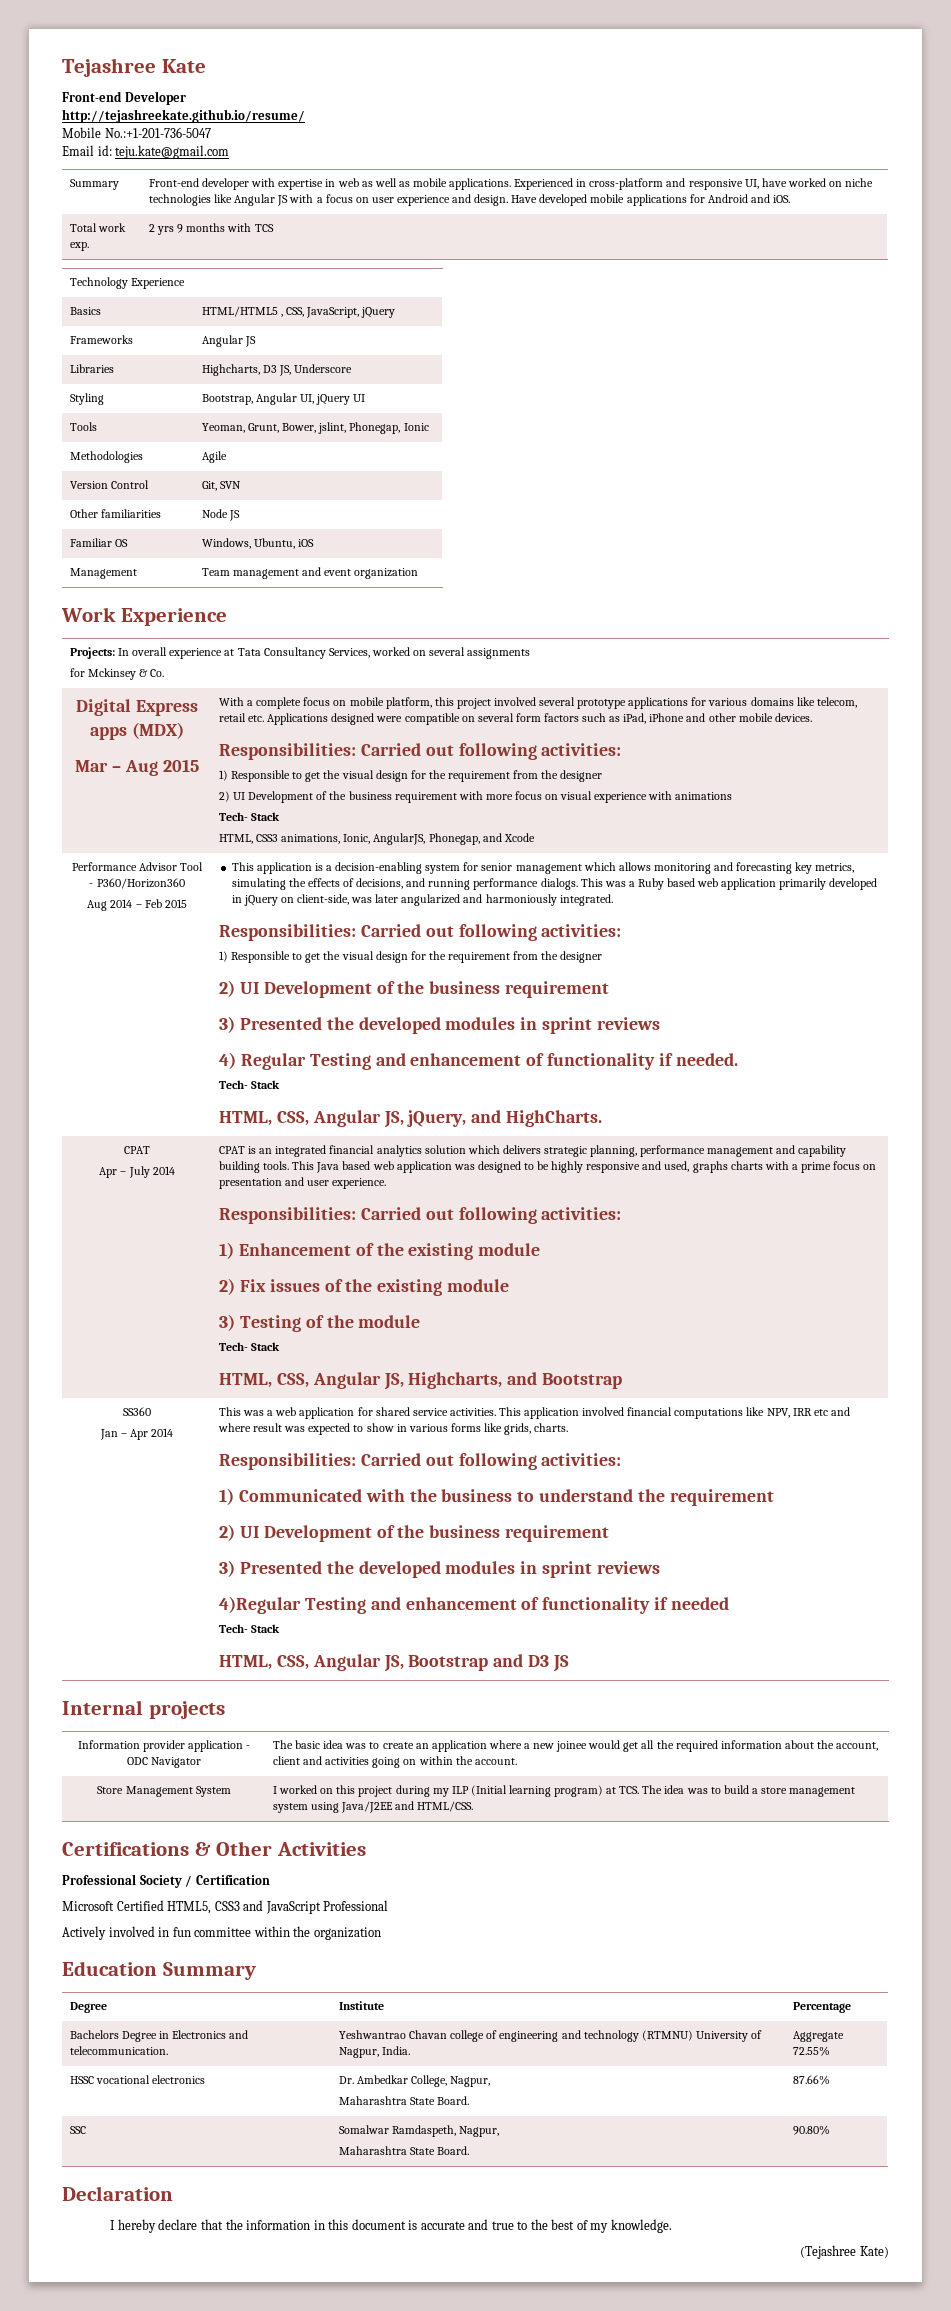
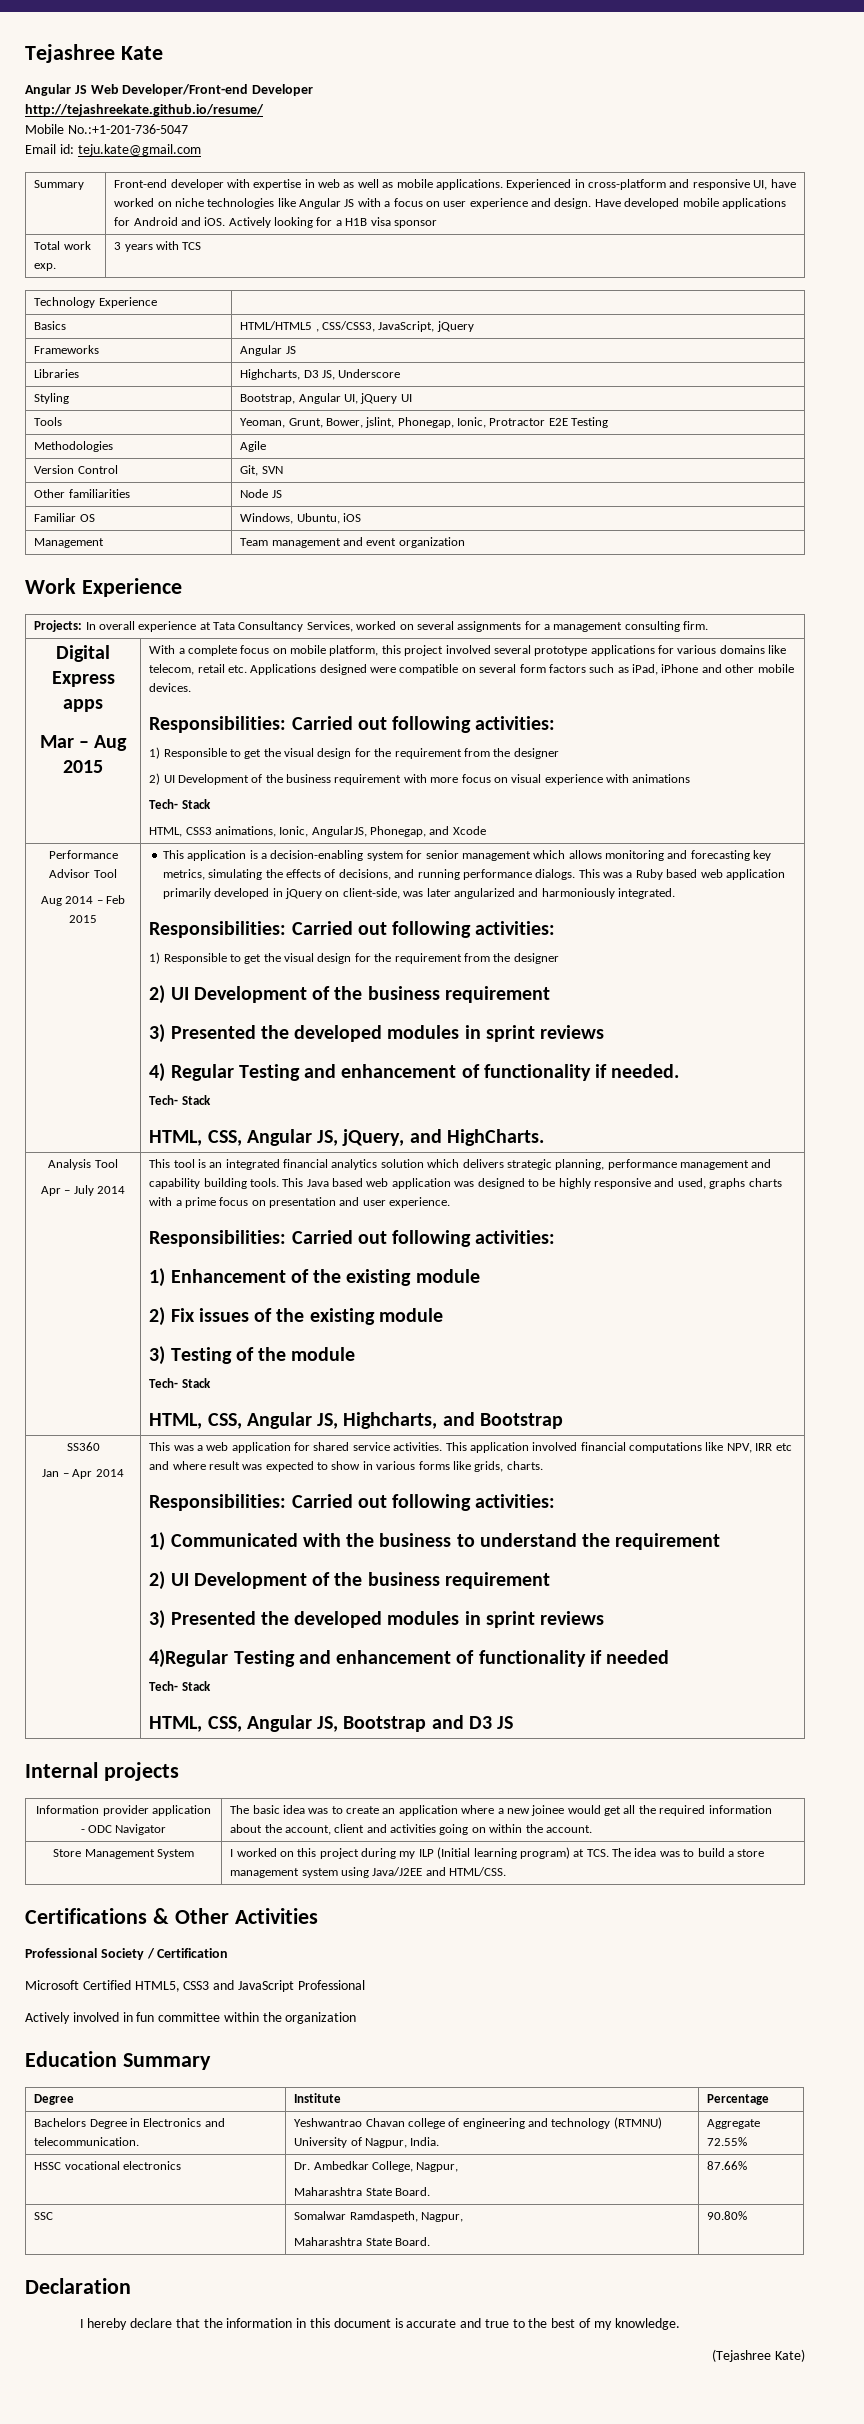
- Front-end Developer
+ Angular JS Web Developer/Front-end Developer
+ Actively looking for a H1B visa sponsor
- Total work exp. | 2 yrs 9 months with TCS
+ Total work exp. | 3 years with TCS
- Basics | HTML/HTML5 , CSS, JavaScript, jQuery
+ Basics | HTML/HTML5 , CSS/CSS3, JavaScript, jQuery
- Tools | Yeoman, Grunt, Bower, jslint, Phonegap, Ionic
+ Tools | Yeoman, Grunt, Bower, jslint, Phonegap, Ionic, Protractor E2E Testing
- Projects: In overall experience at Tata Consultancy Services, worked on several assignments
- for Mckinsey & Co.
+ Projects: In overall experience at Tata Consultancy Services, worked on several assignments for a management consulting firm.
- Digital Express apps (MDX)
+ Digital Express apps
- Performance Advisor Tool - P360/Horizon360
+ Performance Advisor Tool
  HTML, CSS, Angular JS, jQuery, and HighCharts.
- CPAT
+ Analysis Tool
- CPAT is an integrated financial analytics solution which delivers strategic planning, performance management and capability building tools.
+ This tool is an integrated financial analytics solution which delivers strategic planning, performance management and capability building tools.

